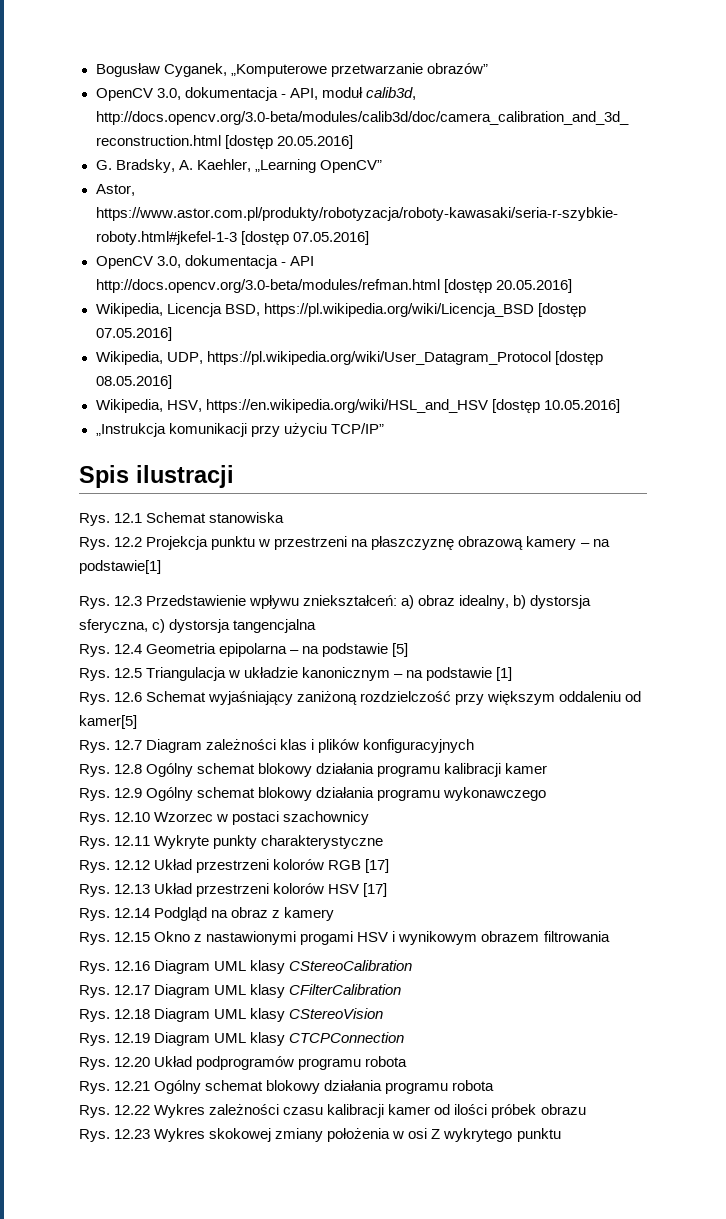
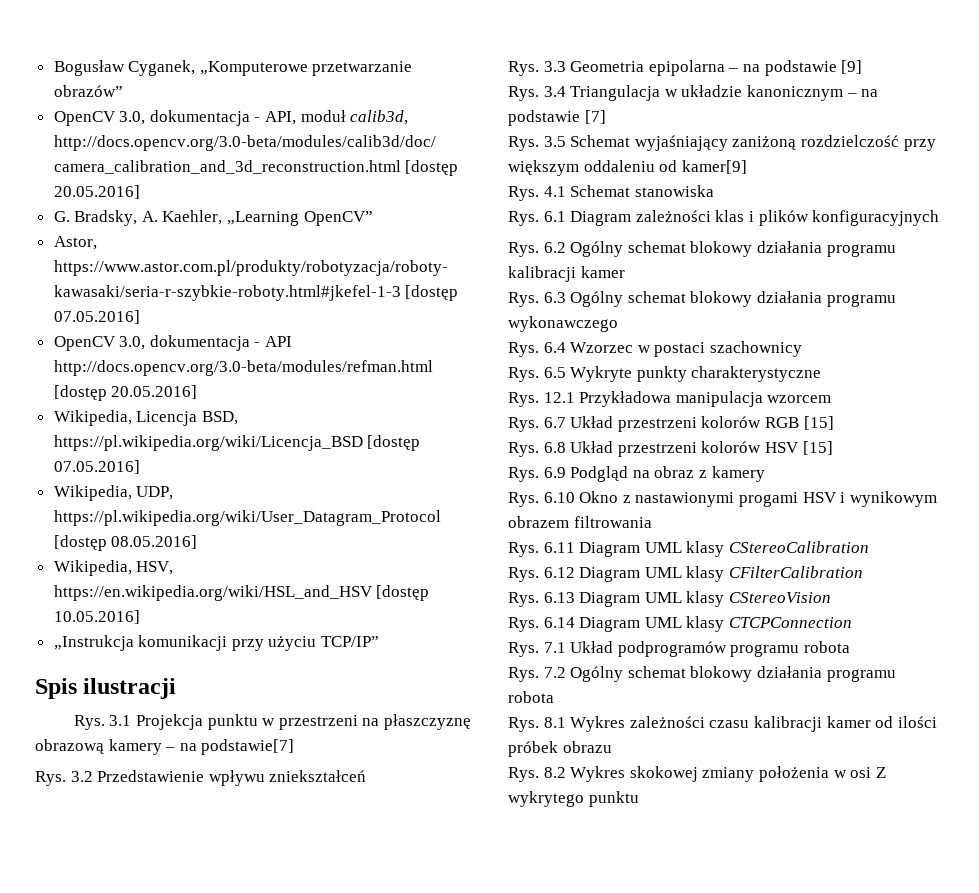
- Rys. 12.1 Schemat stanowiska
- Rys. 12.2 Projekcja punktu w przestrzeni na płaszczyznę obrazową kamery – na podstawie[1]
- Rys. 12.3 Przedstawienie wpływu zniekształceń: a) obraz idealny, b) dystorsja sferyczna, c) dystorsja tangencjalna
- Rys. 12.4 Geometria epipolarna – na podstawie [5]
- Rys. 12.5 Triangulacja w układzie kanonicznym – na podstawie [1]
- Rys. 12.6 Schemat wyjaśniający zaniżoną rozdzielczość przy większym oddaleniu od kamer[5]
- Rys. 12.7 Diagram zależności klas i plików konfiguracyjnych
+ Rys. 3.1 Projekcja punktu w przestrzeni na płaszczyznę obrazową kamery – na podstawie[7]
+ Rys. 3.2 Przedstawienie wpływu zniekształceń
+ Rys. 3.3 Geometria epipolarna – na podstawie [9]
+ Rys. 3.4 Triangulacja w układzie kanonicznym – na podstawie [7]
+ Rys. 3.5 Schemat wyjaśniający zaniżoną rozdzielczość przy większym oddaleniu od kamer[9]
+ Rys. 4.1 Schemat stanowiska
+ Rys. 6.1 Diagram zależności klas i plików konfiguracyjnych
- Rys. 12.8 Ogólny schemat blokowy działania programu kalibracji kamer
+ Rys. 6.2 Ogólny schemat blokowy działania programu kalibracji kamer
- Rys. 12.9 Ogólny schemat blokowy działania programu wykonawczego
+ Rys. 6.3 Ogólny schemat blokowy działania programu wykonawczego
- Rys. 12.10 Wzorzec w postaci szachownicy
+ Rys. 6.4 Wzorzec w postaci szachownicy
- Rys. 12.11 Wykryte punkty charakterystyczne
+ Rys. 6.5 Wykryte punkty charakterystyczne
- Rys. 12.12 Układ przestrzeni kolorów RGB [17]
- Rys. 12.13 Układ przestrzeni kolorów HSV [17]
- Rys. 12.14 Podgląd na obraz z kamery
+ Rys. 12.1 Przykładowa manipulacja wzorcem
+ Rys. 6.7 Układ przestrzeni kolorów RGB [15]
+ Rys. 6.8 Układ przestrzeni kolorów HSV [15]
+ Rys. 6.9 Podgląd na obraz z kamery
- Rys. 12.15 Okno z nastawionymi progami HSV i wynikowym obrazem filtrowania
+ Rys. 6.10 Okno z nastawionymi progami HSV i wynikowym obrazem filtrowania
- Rys. 12.16 Diagram UML klasy CStereoCalibration
+ Rys. 6.11 Diagram UML klasy CStereoCalibration
- Rys. 12.17 Diagram UML klasy CFilterCalibration
+ Rys. 6.12 Diagram UML klasy CFilterCalibration
- Rys. 12.18 Diagram UML klasy CStereoVision
+ Rys. 6.13 Diagram UML klasy CStereoVision
- Rys. 12.19 Diagram UML klasy CTCPConnection
+ Rys. 6.14 Diagram UML klasy CTCPConnection
- Rys. 12.20 Układ podprogramów programu robota
+ Rys. 7.1 Układ podprogramów programu robota
- Rys. 12.21 Ogólny schemat blokowy działania programu robota
+ Rys. 7.2 Ogólny schemat blokowy działania programu robota
- Rys. 12.22 Wykres zależności czasu kalibracji kamer od ilości próbek obrazu
+ Rys. 8.1 Wykres zależności czasu kalibracji kamer od ilości próbek obrazu
- Rys. 12.23 Wykres skokowej zmiany położenia w osi Z wykrytego punktu
+ Rys. 8.2 Wykres skokowej zmiany położenia w osi Z wykrytego punktu

